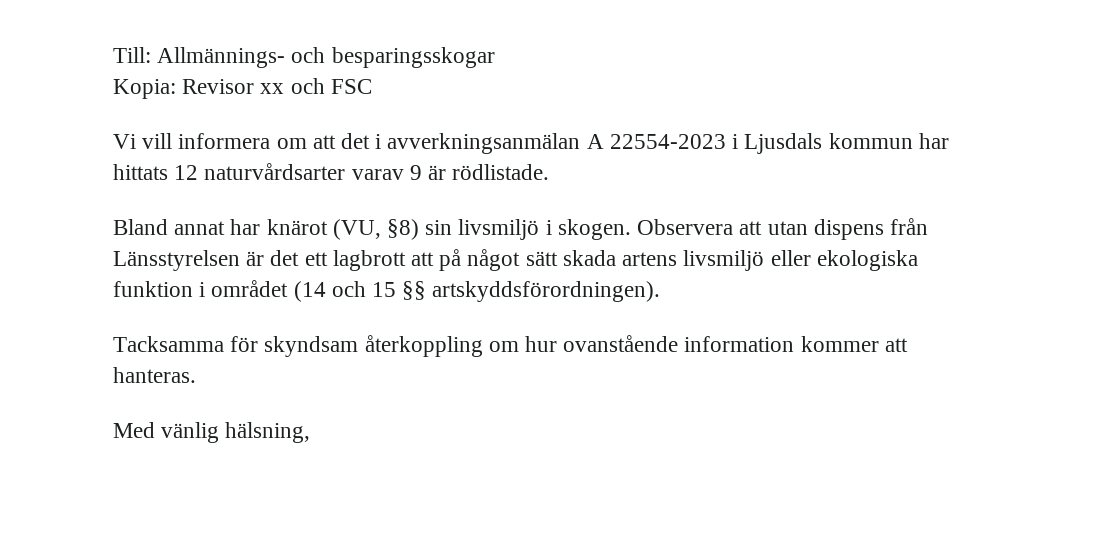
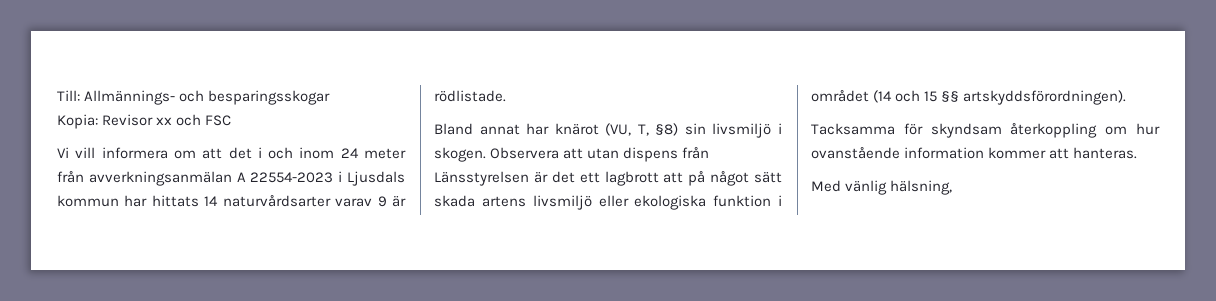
- Vi vill informera om att det i avverkningsanmälan A 22554-2023 i Ljusdals kommun har hittats 12 naturvårdsarter varav 9 är rödlistade.
+ Vi vill informera om att det i och inom 24 meter från avverkningsanmälan A 22554-2023 i Ljusdals kommun har hittats 14 naturvårdsarter varav 9 är rödlistade.
- Bland annat har knärot (VU, §8) sin livsmiljö i skogen.
+ Bland annat har knärot (VU, T, §8) sin livsmiljö i skogen.

